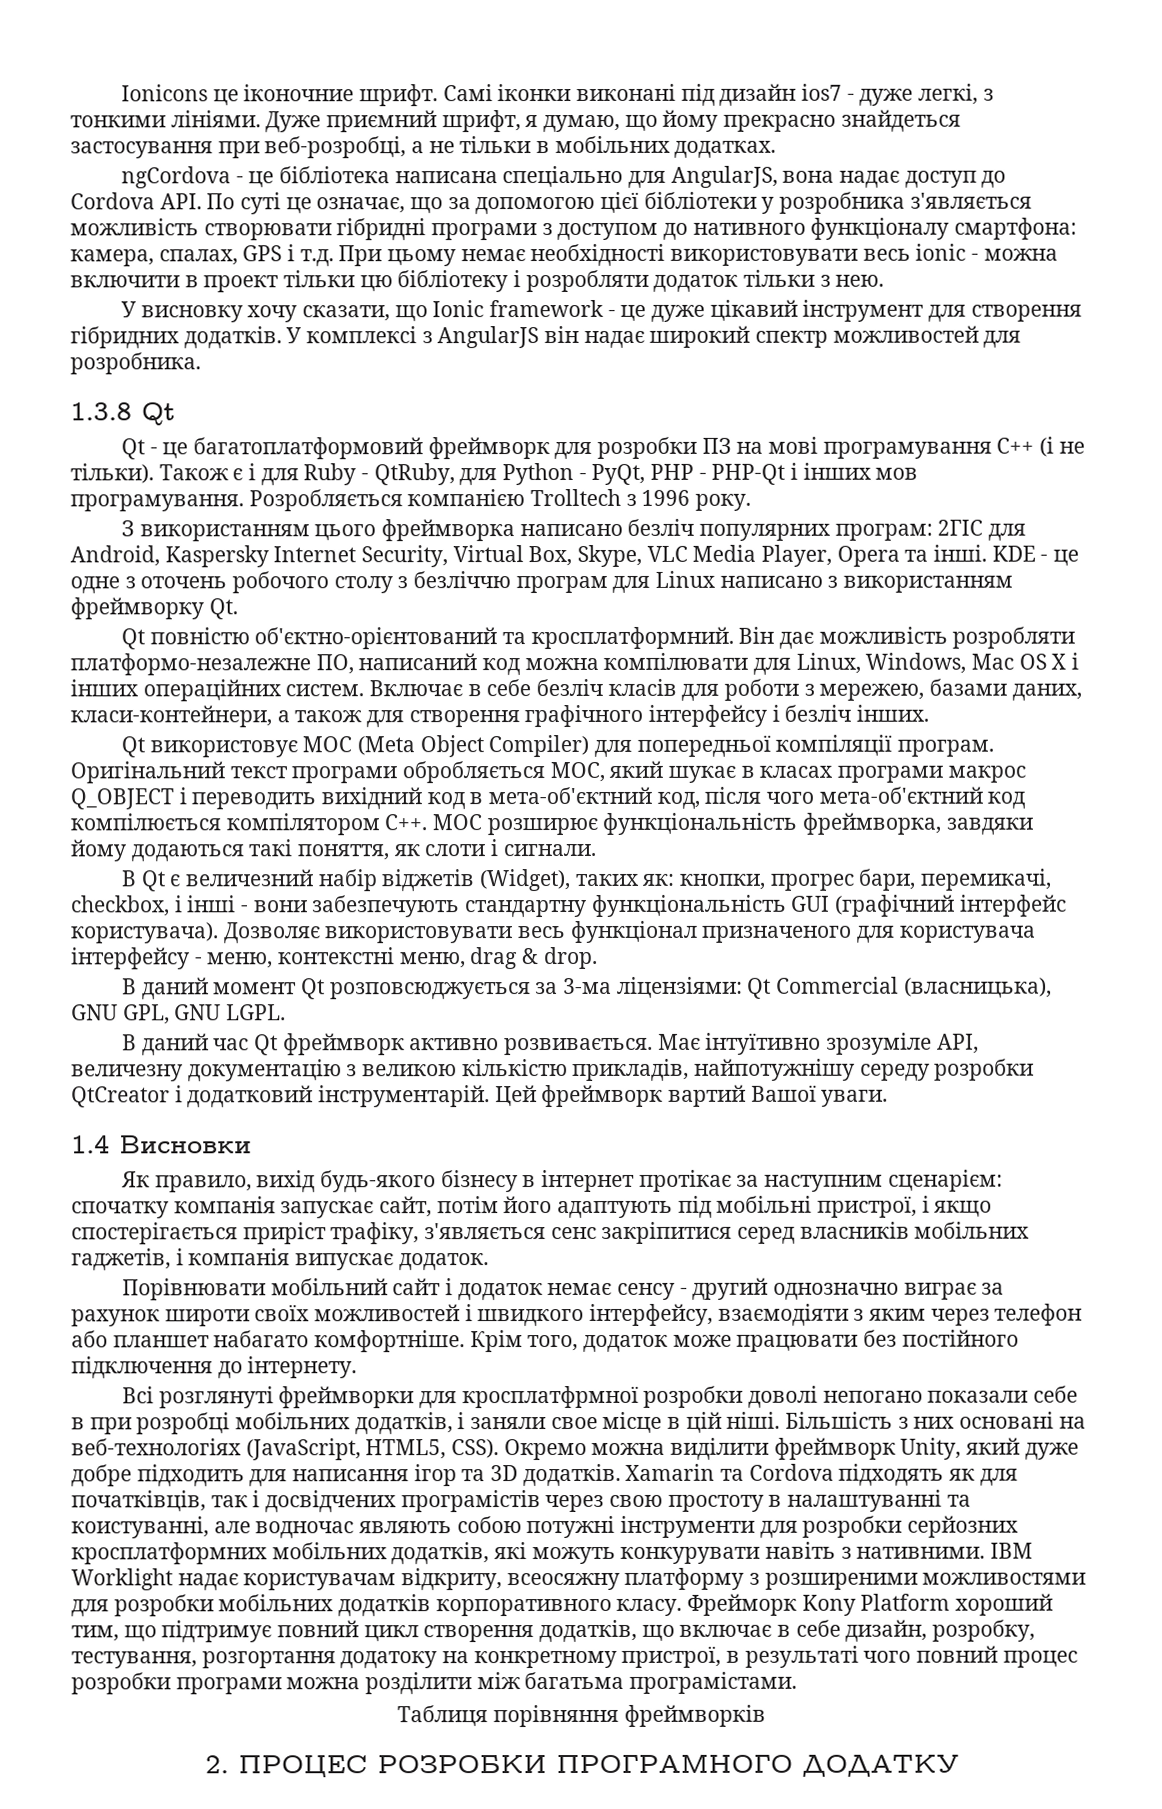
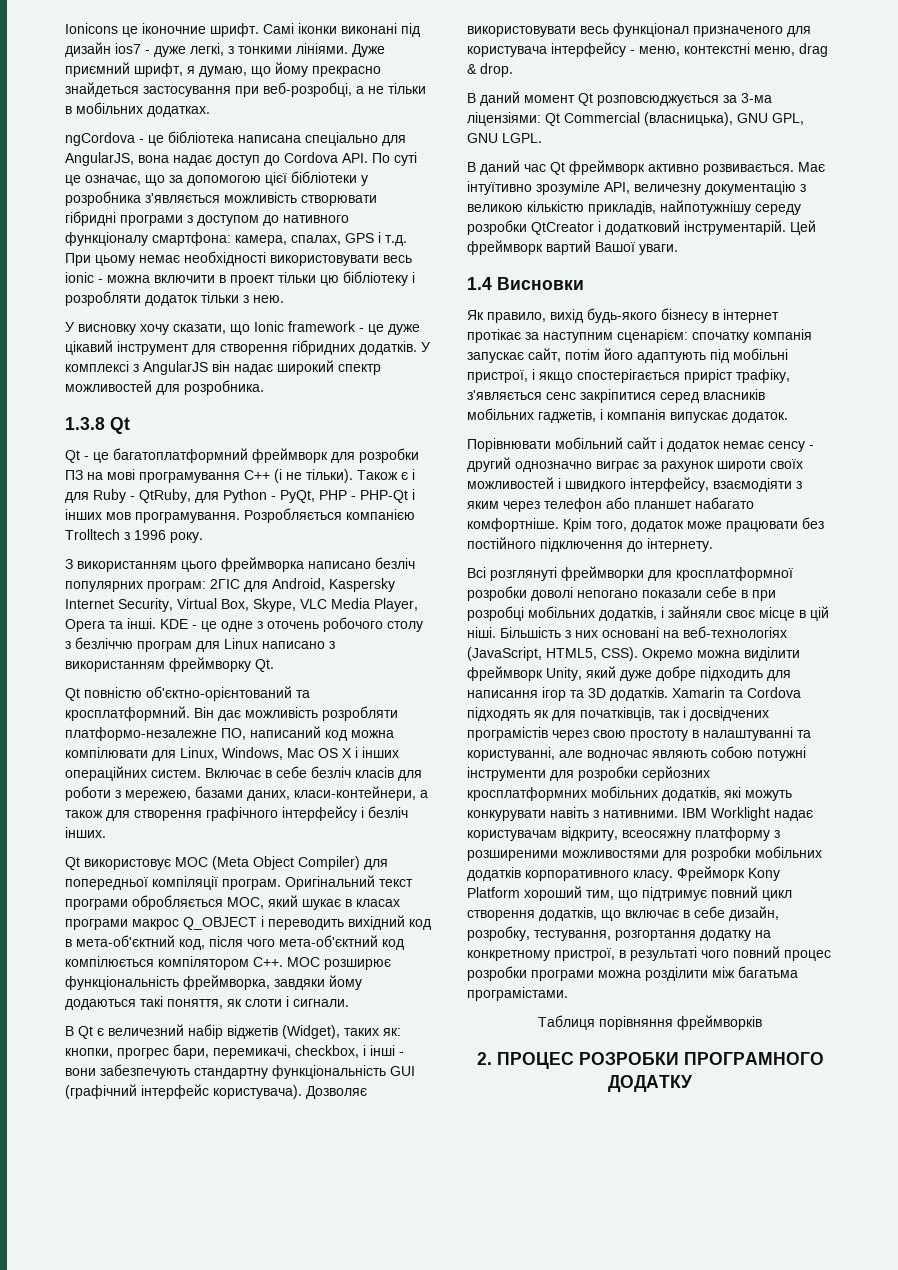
- Qt - це багатоплатформовий фреймворк для розробки ПЗ на мові програмування C++ (і не тільки).
+ Qt - це багатоплатформний фреймворк для розробки ПЗ на мові програмування C++ (і не тільки).
- Всі розглянуті фреймворки для кросплатфрмної розробки доволі непогано показали себе в при розробці мобільних додатків, і заняли свое місце в цій ніші.
+ Всі розглянуті фреймворки для кросплатформної розробки доволі непогано показали себе в при розробці мобільних додатків, і зайняли своє місце в цій ніші.
- Xamarin та Cordova підходять як для початківців, так і досвідчених програмістів через свою простоту в налаштуванні та коистуванні, але водночас являють собою потужні інструменти для розробки серйозних кросплатформних мобільних додатків, які можуть конкурувати навіть з нативними.
+ Xamarin та Cordova підходять як для початківців, так і досвідчених програмістів через свою простоту в налаштуванні та користуванні, але водночас являють собою потужні інструменти для розробки серйозних кросплатформних мобільних додатків, які можуть конкурувати навіть з нативними.
- Фрейморк Kony Platform хороший тим, що підтримує повний цикл створення додатків, що включає в себе дизайн, розробку, тестування, розгортання додатоку на конкретному пристрої, в результаті чого повний процес розробки програми можна розділити між багатьма програмістами.
+ Фрейморк Kony Platform хороший тим, що підтримує повний цикл створення додатків, що включає в себе дизайн, розробку, тестування, розгортання додатку на конкретному пристрої, в результаті чого повний процес розробки програми можна розділити між багатьма програмістами.

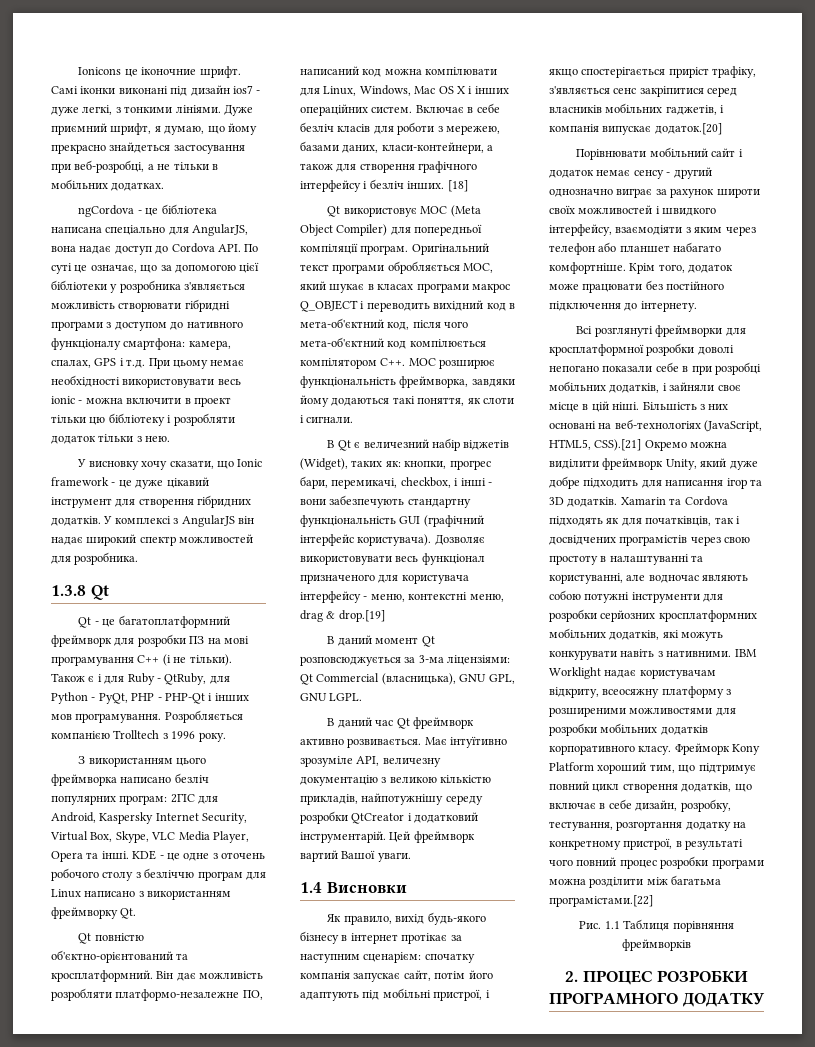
+ [18]
- Дозволяє використовувати весь функціонал призначеного для користувача інтерфейсу - меню, контекстні меню, drag & drop.
+ Дозволяє використовувати весь функціонал призначеного для користувача інтерфейсу - меню, контекстні меню, drag & drop.[19]
- Як правило, вихід будь-якого бізнесу в інтернет протікає за наступним сценарієм: спочатку компанія запускає сайт, потім його адаптують під мобільні пристрої, і якщо спостерігається приріст трафіку, з'являється сенс закріпитися серед власників мобільних гаджетів, і компанія випускає додаток.
+ Як правило, вихід будь-якого бізнесу в інтернет протікає за наступним сценарієм: спочатку компанія запускає сайт, потім його адаптують під мобільні пристрої, і якщо спостерігається приріст трафіку, з'являється сенс закріпитися серед власників мобільних гаджетів, і компанія випускає додаток.[20]
- Більшість з них основані на веб-технологіях (JavaScript, HTML5, CSS). Окремо можна виділити фреймворк Unity, який дуже добре підходить для написання ігор та 3D додатків.
+ Більшість з них основані на веб-технологіях (JavaScript, HTML5, CSS).[21] Окремо можна виділити фреймворк Unity, який дуже добре підходить для написання ігор та 3D додатків.
- Фрейморк Kony Platform хороший тим, що підтримує повний цикл створення додатків, що включає в себе дизайн, розробку, тестування, розгортання додатку на конкретному пристрої, в результаті чого повний процес розробки програми можна розділити між багатьма програмістами.
- Таблиця порівняння фреймворків
+ Фрейморк Kony Platform хороший тим, що підтримує повний цикл створення додатків, що включає в себе дизайн, розробку, тестування, розгортання додатку на конкретному пристрої, в результаті чого повний процес розробки програми можна розділити між багатьма програмістами.[22]
+ Рис. 1.1 Таблиця порівняння фреймворків

